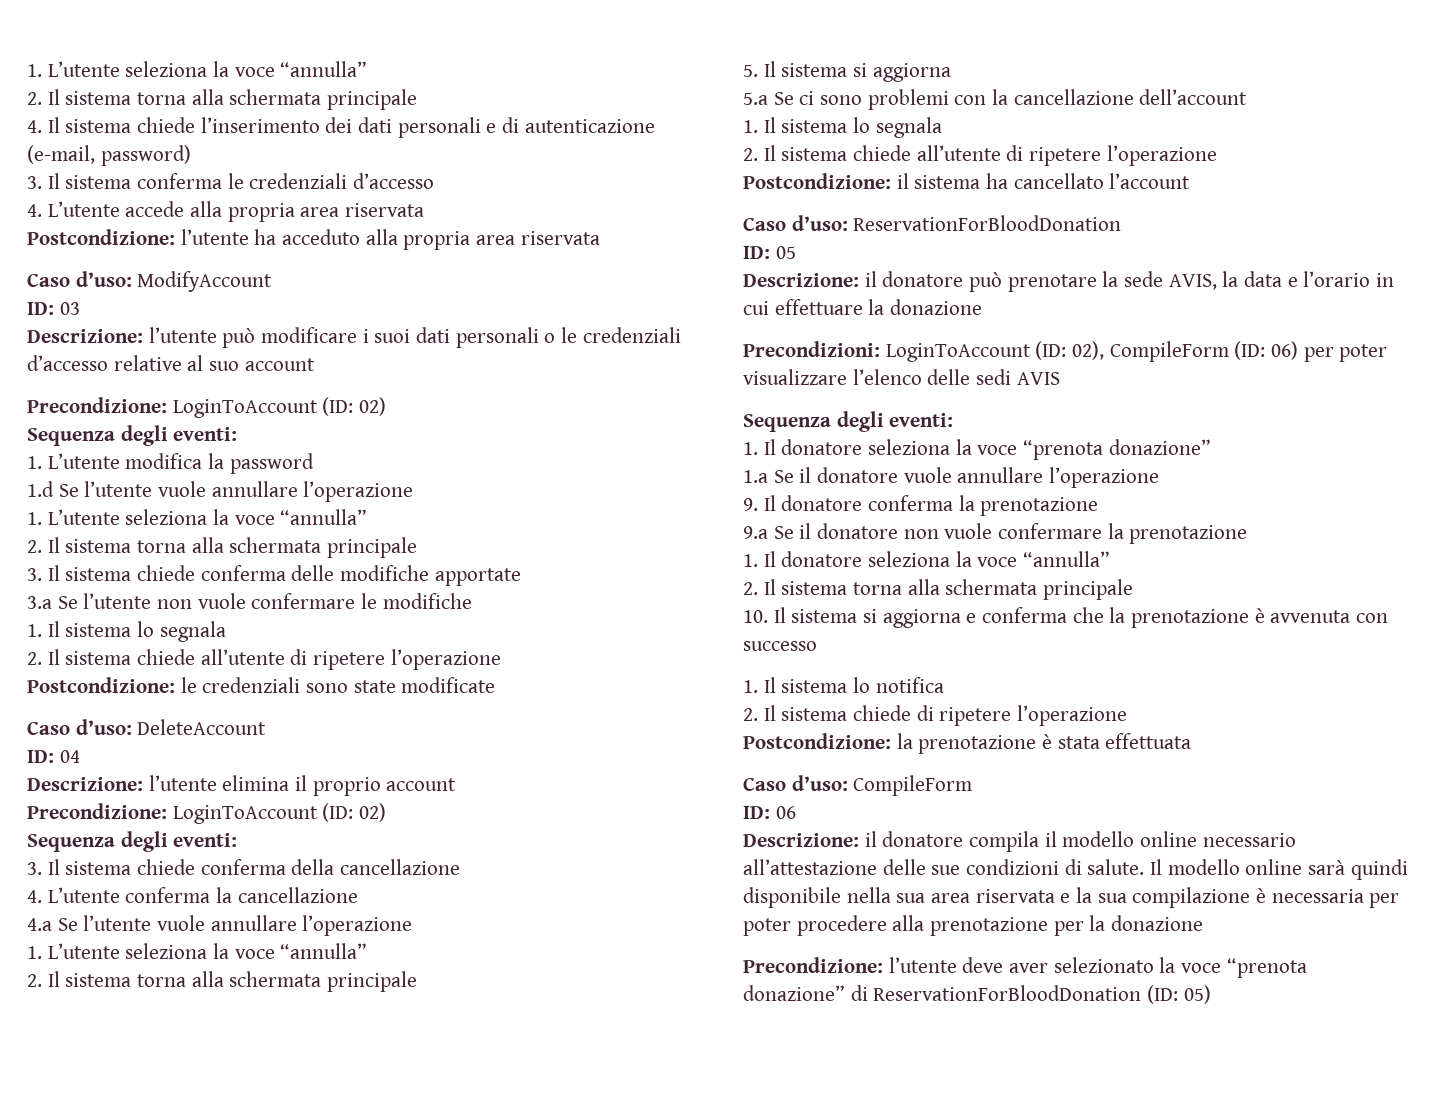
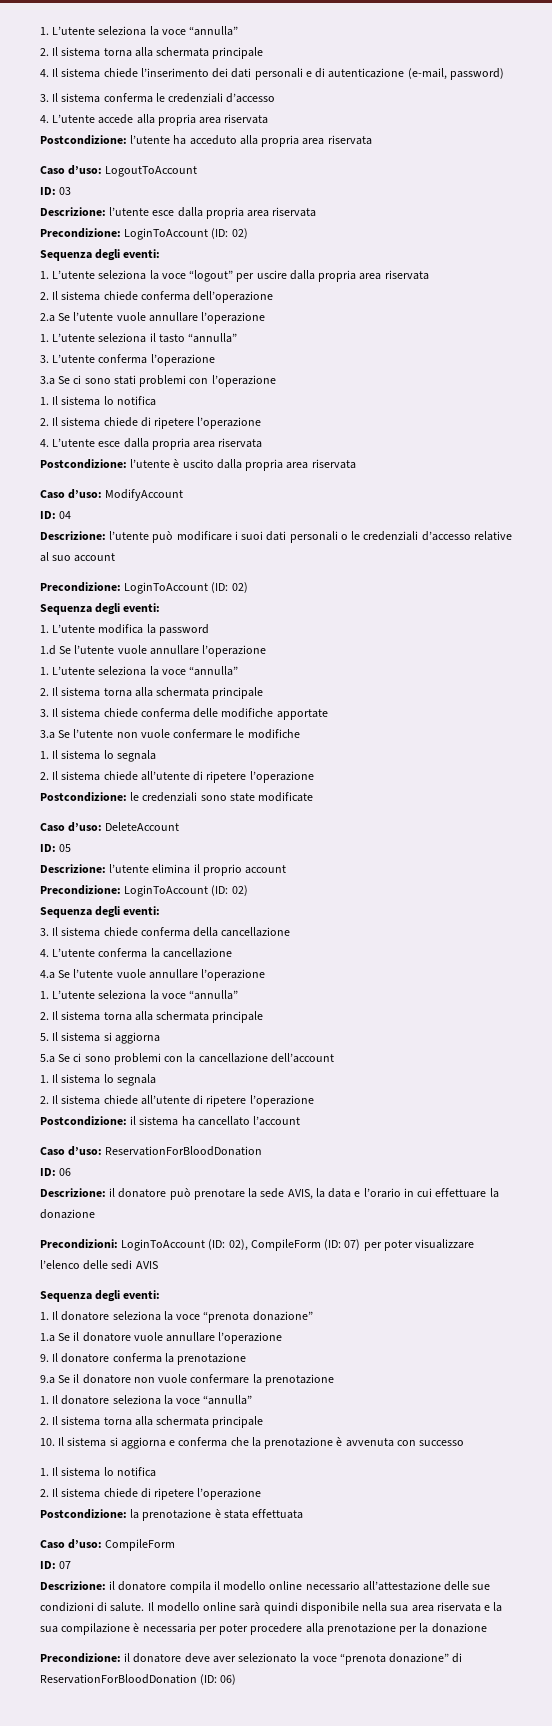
+ Caso d’uso: LogoutToAccount
+ ID: 03
+ Descrizione: l’utente esce dalla propria area riservata
+ Precondizione: LoginToAccount (ID: 02)
+ Sequenza degli eventi:
+ 1. L’utente seleziona la voce “logout” per uscire dalla propria area riservata
+ 2. Il sistema chiede conferma dell’operazione
+ 2.a Se l’utente vuole annullare l’operazione
+ 1. L’utente seleziona il tasto “annulla”
+ 3. L’utente conferma l’operazione
+ 3.a Se ci sono stati problemi con l’operazione
+ 1. Il sistema lo notifica
+ 2. Il sistema chiede di ripetere l’operazione
+ 4. L’utente esce dalla propria area riservata
+ Postcondizione: l’utente è uscito dalla propria area riservata
- ID: 03
+ ID: 04
- ID: 04
+ ID: 05
- ID: 05
+ ID: 06
- Precondizioni: LoginToAccount (ID: 02), CompileForm (ID: 06) per poter visualizzare l’elenco delle sedi AVIS
+ Precondizioni: LoginToAccount (ID: 02), CompileForm (ID: 07) per poter visualizzare l’elenco delle sedi AVIS
- ID: 06
+ ID: 07
- Precondizione: l’utente deve aver selezionato la voce “prenota donazione” di ReservationForBloodDonation (ID: 05)
+ Precondizione: il donatore deve aver selezionato la voce “prenota donazione” di ReservationForBloodDonation (ID: 06)

